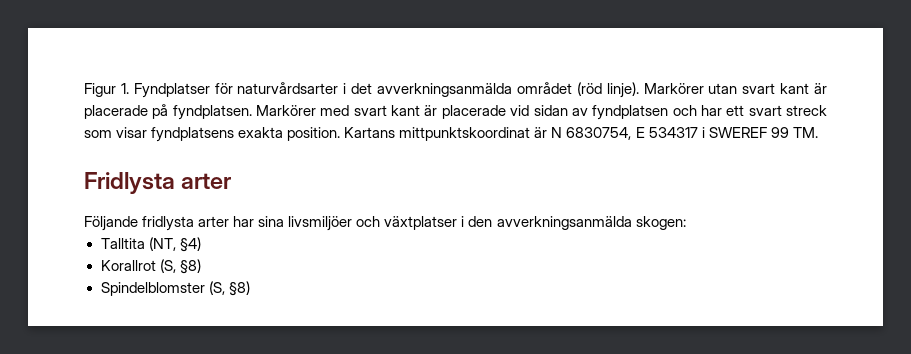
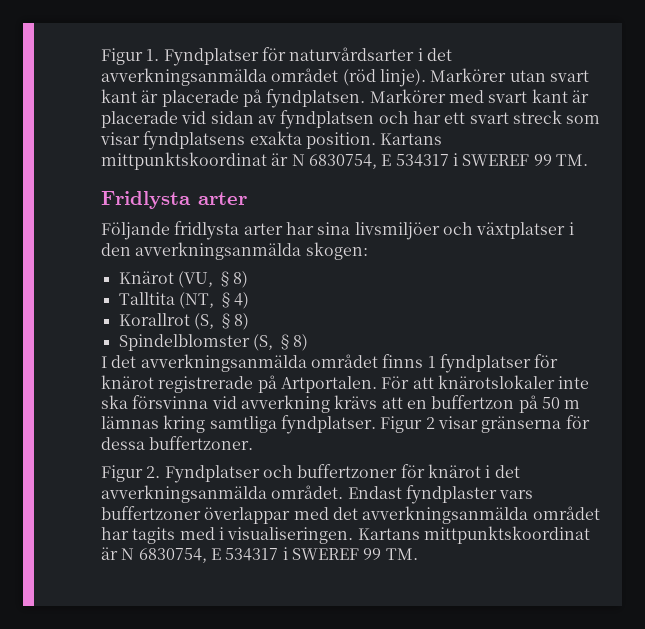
+ Knärot (VU, §8)
+ I det avverkningsanmälda området finns 1 fyndplatser för knärot registrerade på Artportalen. För att knärotslokaler inte ska försvinna vid avverkning krävs att en buffertzon på 50 m lämnas kring samtliga fyndplatser. Figur 2 visar gränserna för dessa buffertzoner.
+ Figur 2. Fyndplatser och buffertzoner för knärot i det avverkningsanmälda området. Endast fyndplaster vars buffertzoner överlappar med det avverkningsanmälda området har tagits med i visualiseringen. Kartans mittpunktskoordinat är N 6830754, E 534317 i SWEREF 99 TM.

